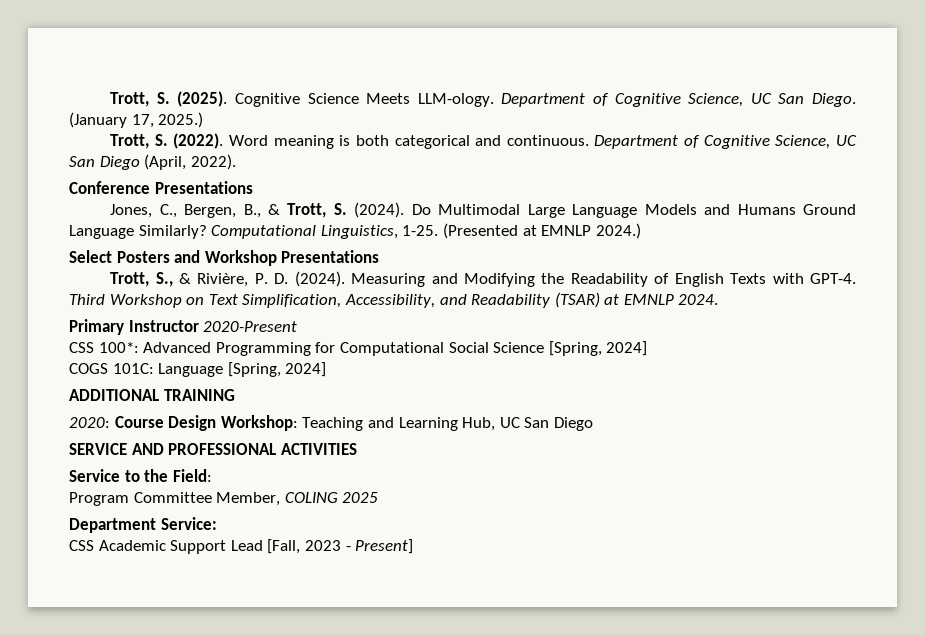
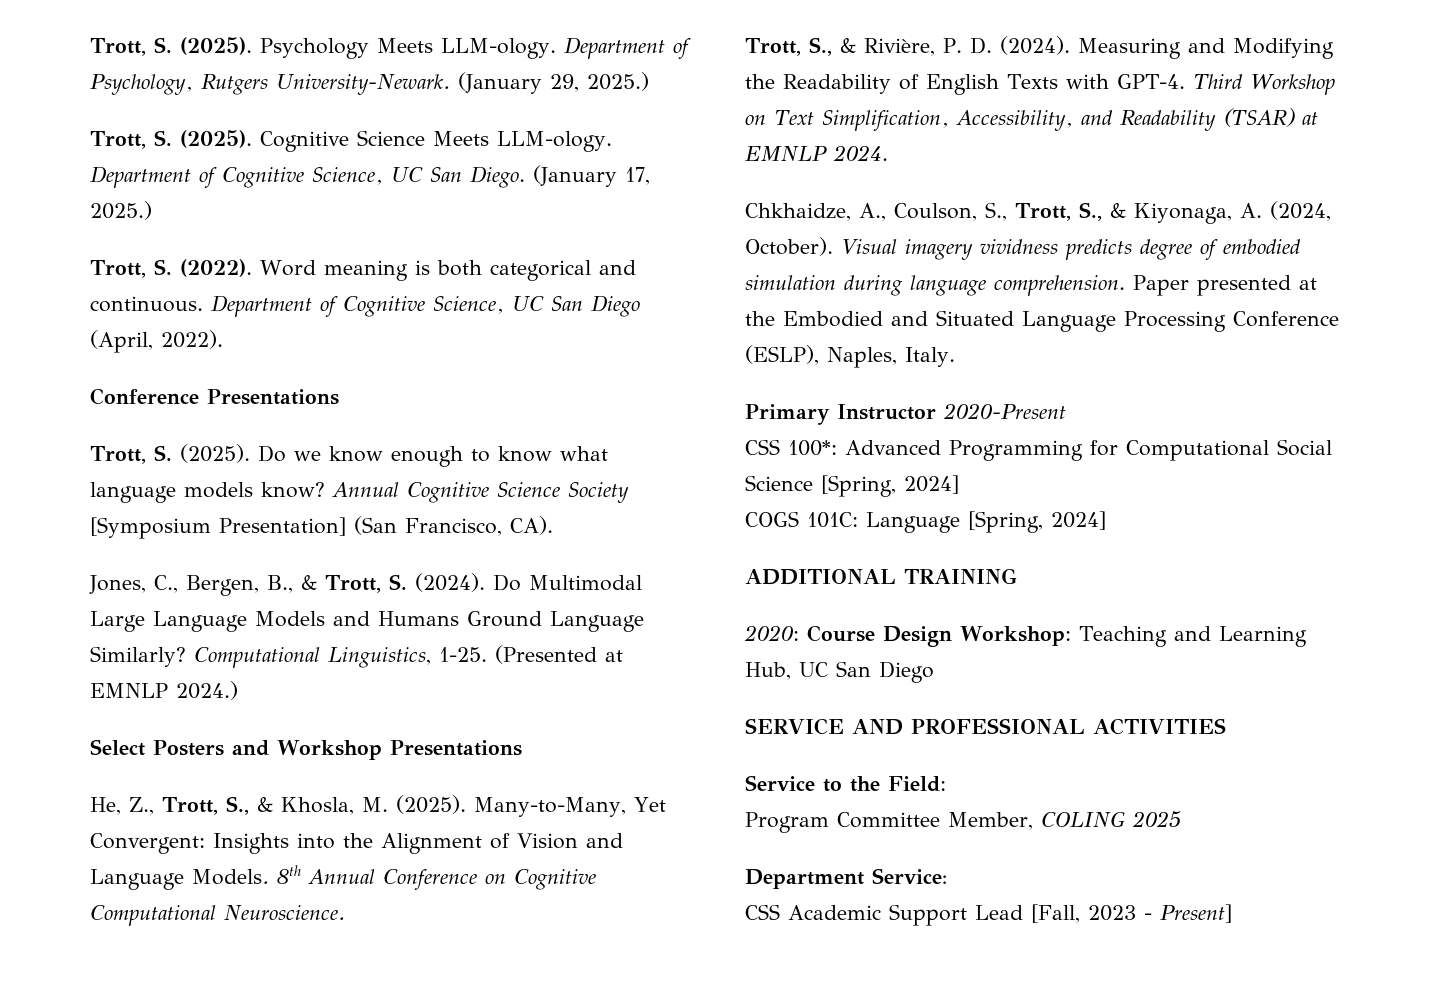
+ Trott, S. (2025). Psychology Meets LLM-ology. Department of Psychology, Rutgers University-Newark. (January 29, 2025.)
+ Trott, S. (2025). Do we know enough to know what language models know? Annual Cognitive Science Society [Symposium Presentation] (San Francisco, CA).
+ He, Z., Trott, S., & Khosla, M. (2025). Many-to-Many, Yet Convergent: Insights into the Alignment of Vision and Language Models. 8th Annual Conference on Cognitive Computational Neuroscience.
+ Chkhaidze, A., Coulson, S., Trott, S., & Kiyonaga, A. (2024, October). Visual imagery vividness predicts degree of embodied simulation during language comprehension. Paper presented at the Embodied and Situated Language Processing Conference (ESLP), Naples, Italy.

